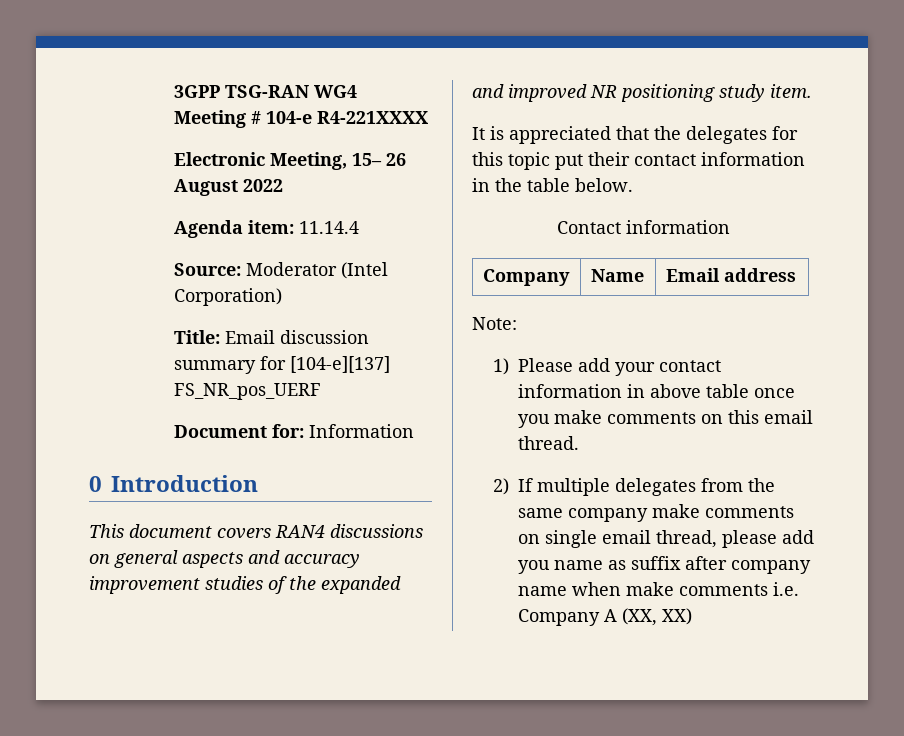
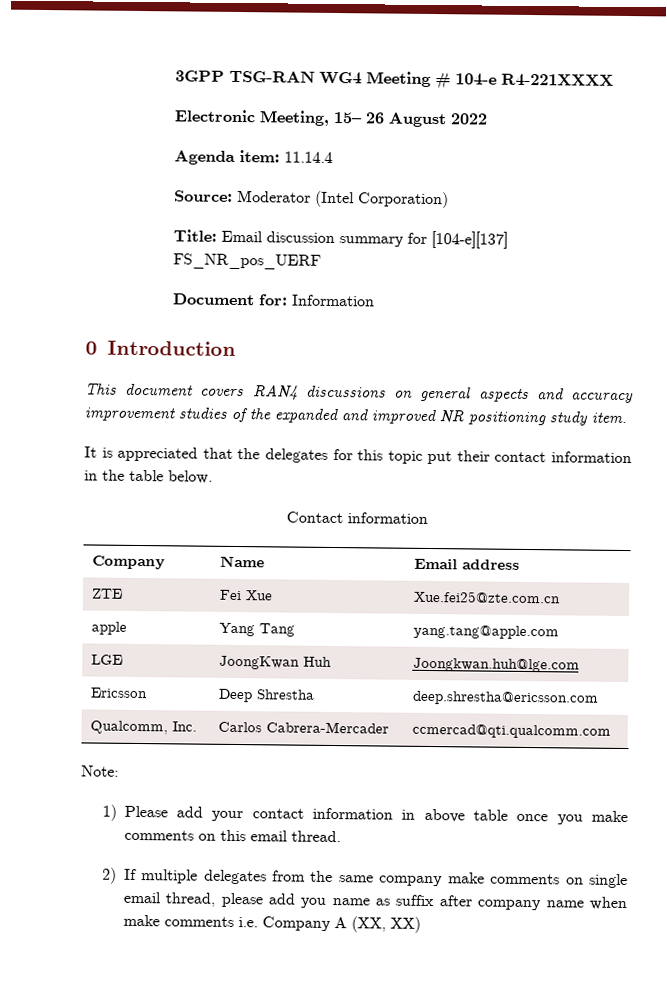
+ ZTE | Fei Xue | Xue.fei25@zte.com.cn
+ apple | Yang Tang | yang.tang@apple.com
+ LGE | JoongKwan Huh | Joongkwan.huh@lge.com
+ Ericsson | Deep Shrestha | deep.shrestha@ericsson.com
+ Qualcomm, Inc. | Carlos Cabrera-Mercader | ccmercad@qti.qualcomm.com

